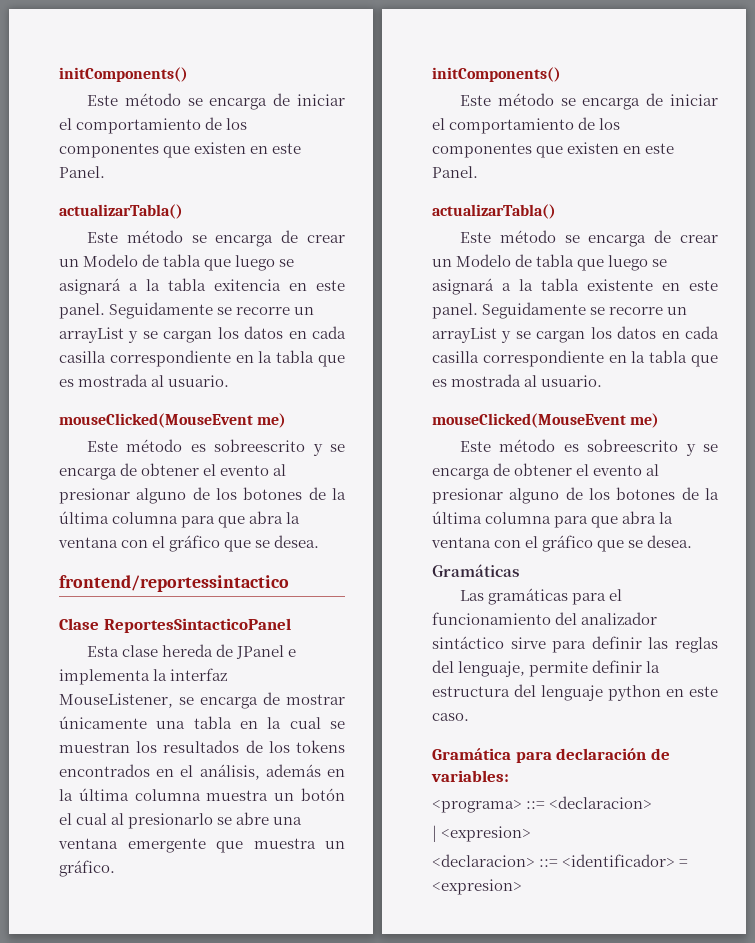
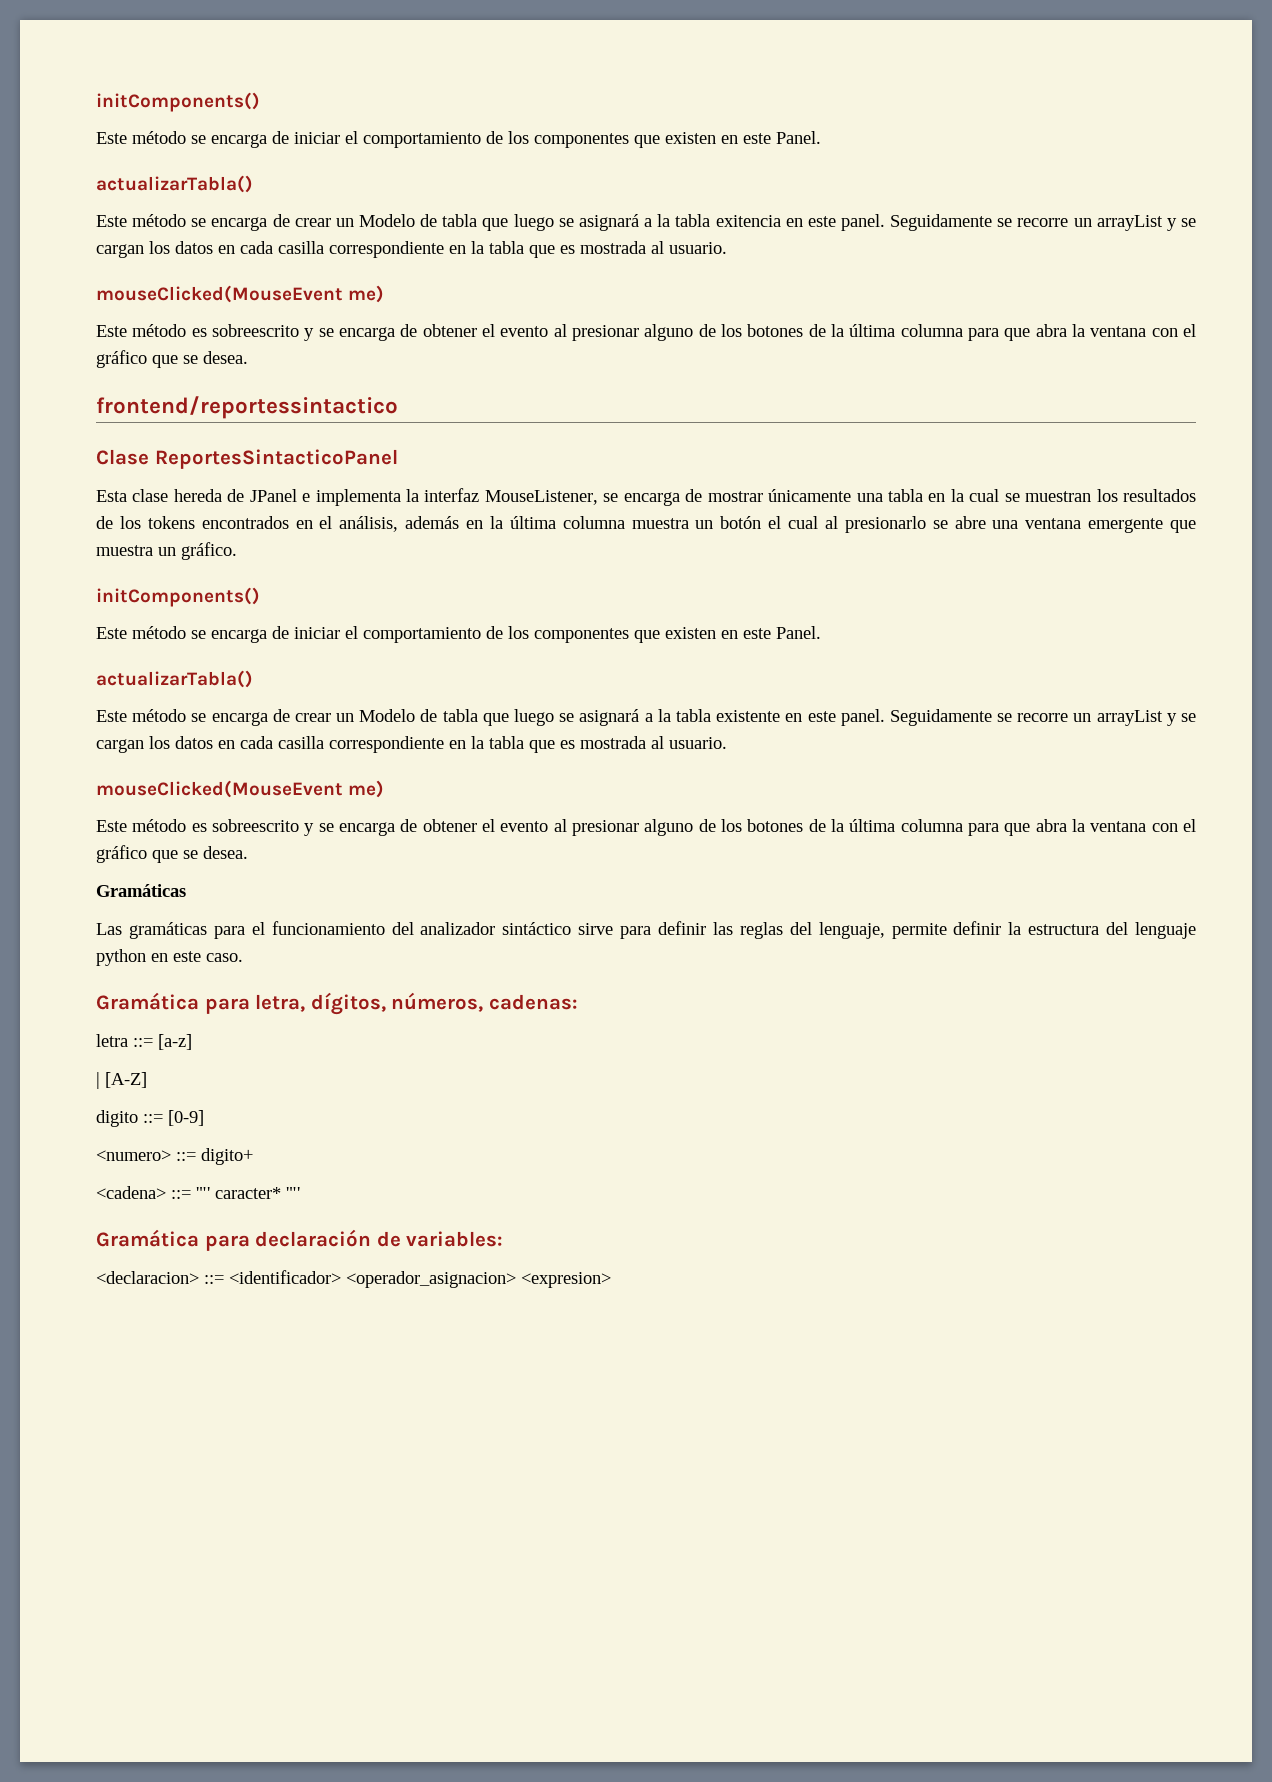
+ Gramática para letra, dígitos, números, cadenas:
+ letra ::= [a-z]
+ | [A-Z]
+ digito ::= [0-9]
+ <numero> ::= digito+
+ <cadena> ::= '"' caracter* '"'
- <programa> ::= <declaracion>
- | <expresion>
- <declaracion> ::= <identificador> = <expresion>
+ <declaracion> ::= <identificador> <operador_asignacion> <expresion>

